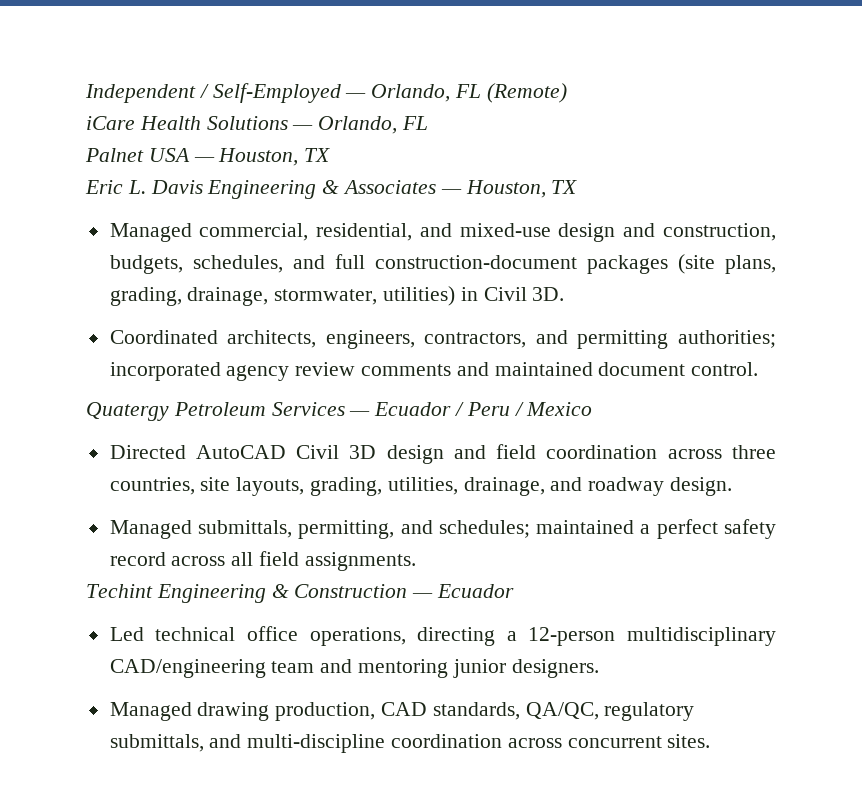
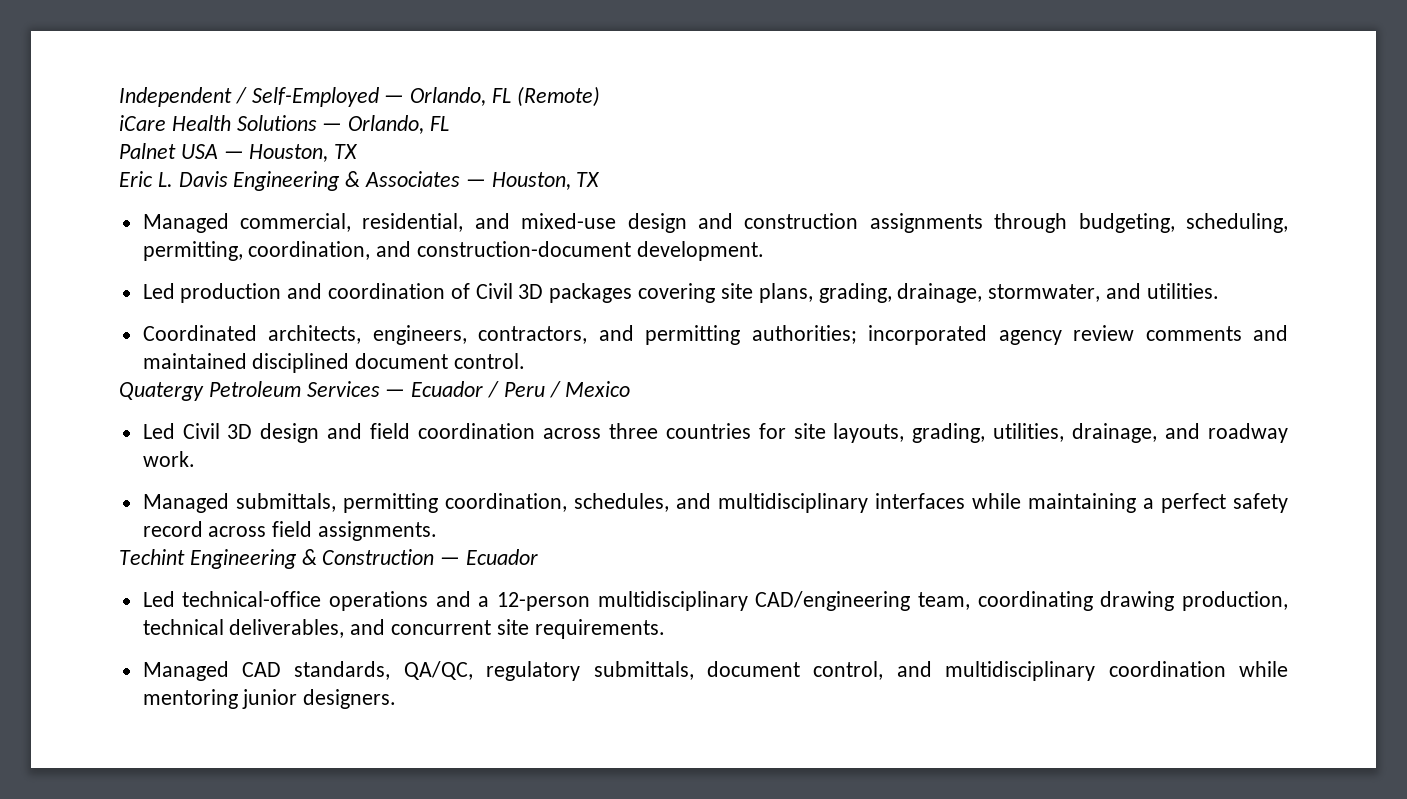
- Managed commercial, residential, and mixed-use design and construction, budgets, schedules, and full construction-document packages (site plans, grading, drainage, stormwater, utilities) in Civil 3D.
+ Managed commercial, residential, and mixed-use design and construction assignments through budgeting, scheduling, permitting, coordination, and construction-document development.
+ Led production and coordination of Civil 3D packages covering site plans, grading, drainage, stormwater, and utilities.
- Coordinated architects, engineers, contractors, and permitting authorities; incorporated agency review comments and maintained document control.
+ Coordinated architects, engineers, contractors, and permitting authorities; incorporated agency review comments and maintained disciplined document control.
- Directed AutoCAD Civil 3D design and field coordination across three countries, site layouts, grading, utilities, drainage, and roadway design.
+ Led Civil 3D design and field coordination across three countries for site layouts, grading, utilities, drainage, and roadway work.
- Managed submittals, permitting, and schedules; maintained a perfect safety record across all field assignments.
+ Managed submittals, permitting coordination, schedules, and multidisciplinary interfaces while maintaining a perfect safety record across field assignments.
- Led technical office operations, directing a 12-person multidisciplinary CAD/engineering team and mentoring junior designers.
- Managed drawing production, CAD standards, QA/QC, regulatory submittals, and multi-discipline coordination across concurrent sites.
+ Led technical-office operations and a 12-person multidisciplinary CAD/engineering team, coordinating drawing production, technical deliverables, and concurrent site requirements.
+ Managed CAD standards, QA/QC, regulatory submittals, document control, and multidisciplinary coordination while mentoring junior designers.

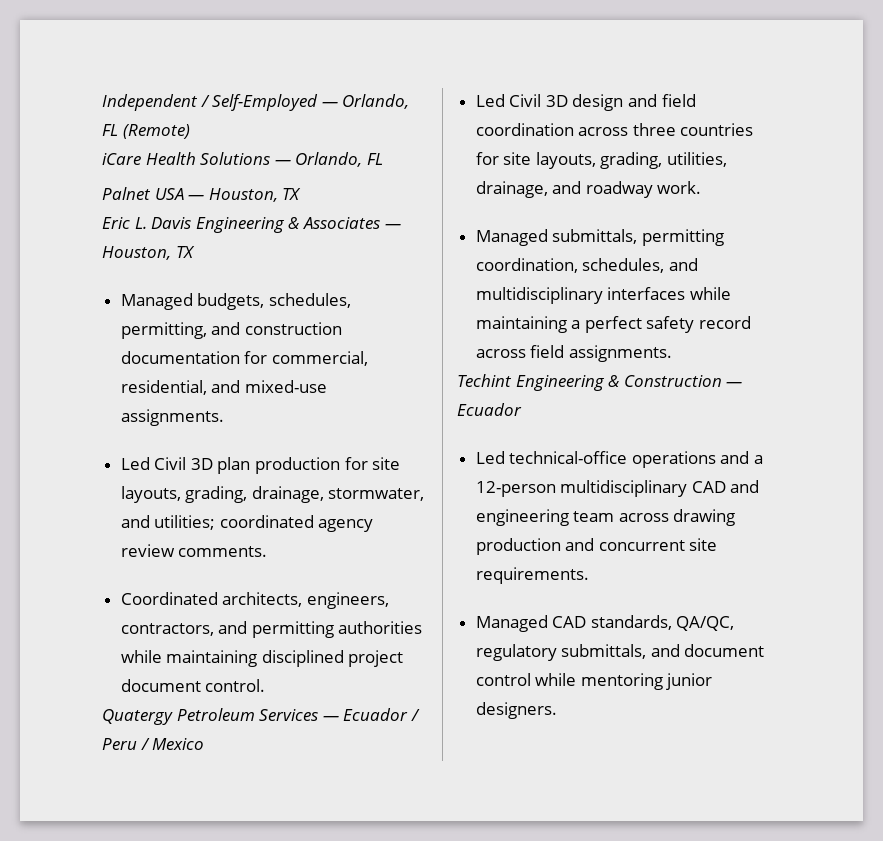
- Managed commercial, residential, and mixed-use design and construction assignments through budgeting, scheduling, permitting, coordination, and construction-document development.
- Led production and coordination of Civil 3D packages covering site plans, grading, drainage, stormwater, and utilities.
+ Managed budgets, schedules, permitting, and construction documentation for commercial, residential, and mixed-use assignments.
+ Led Civil 3D plan production for site layouts, grading, drainage, stormwater, and utilities; coordinated agency review comments.
- Coordinated architects, engineers, contractors, and permitting authorities; incorporated agency review comments and maintained disciplined document control.
+ Coordinated architects, engineers, contractors, and permitting authorities while maintaining disciplined project document control.
- Led technical-office operations and a 12-person multidisciplinary CAD/engineering team, coordinating drawing production, technical deliverables, and concurrent site requirements.
+ Led technical-office operations and a 12-person multidisciplinary CAD and engineering team across drawing production and concurrent site requirements.
- Managed CAD standards, QA/QC, regulatory submittals, document control, and multidisciplinary coordination while mentoring junior designers.
+ Managed CAD standards, QA/QC, regulatory submittals, and document control while mentoring junior designers.

